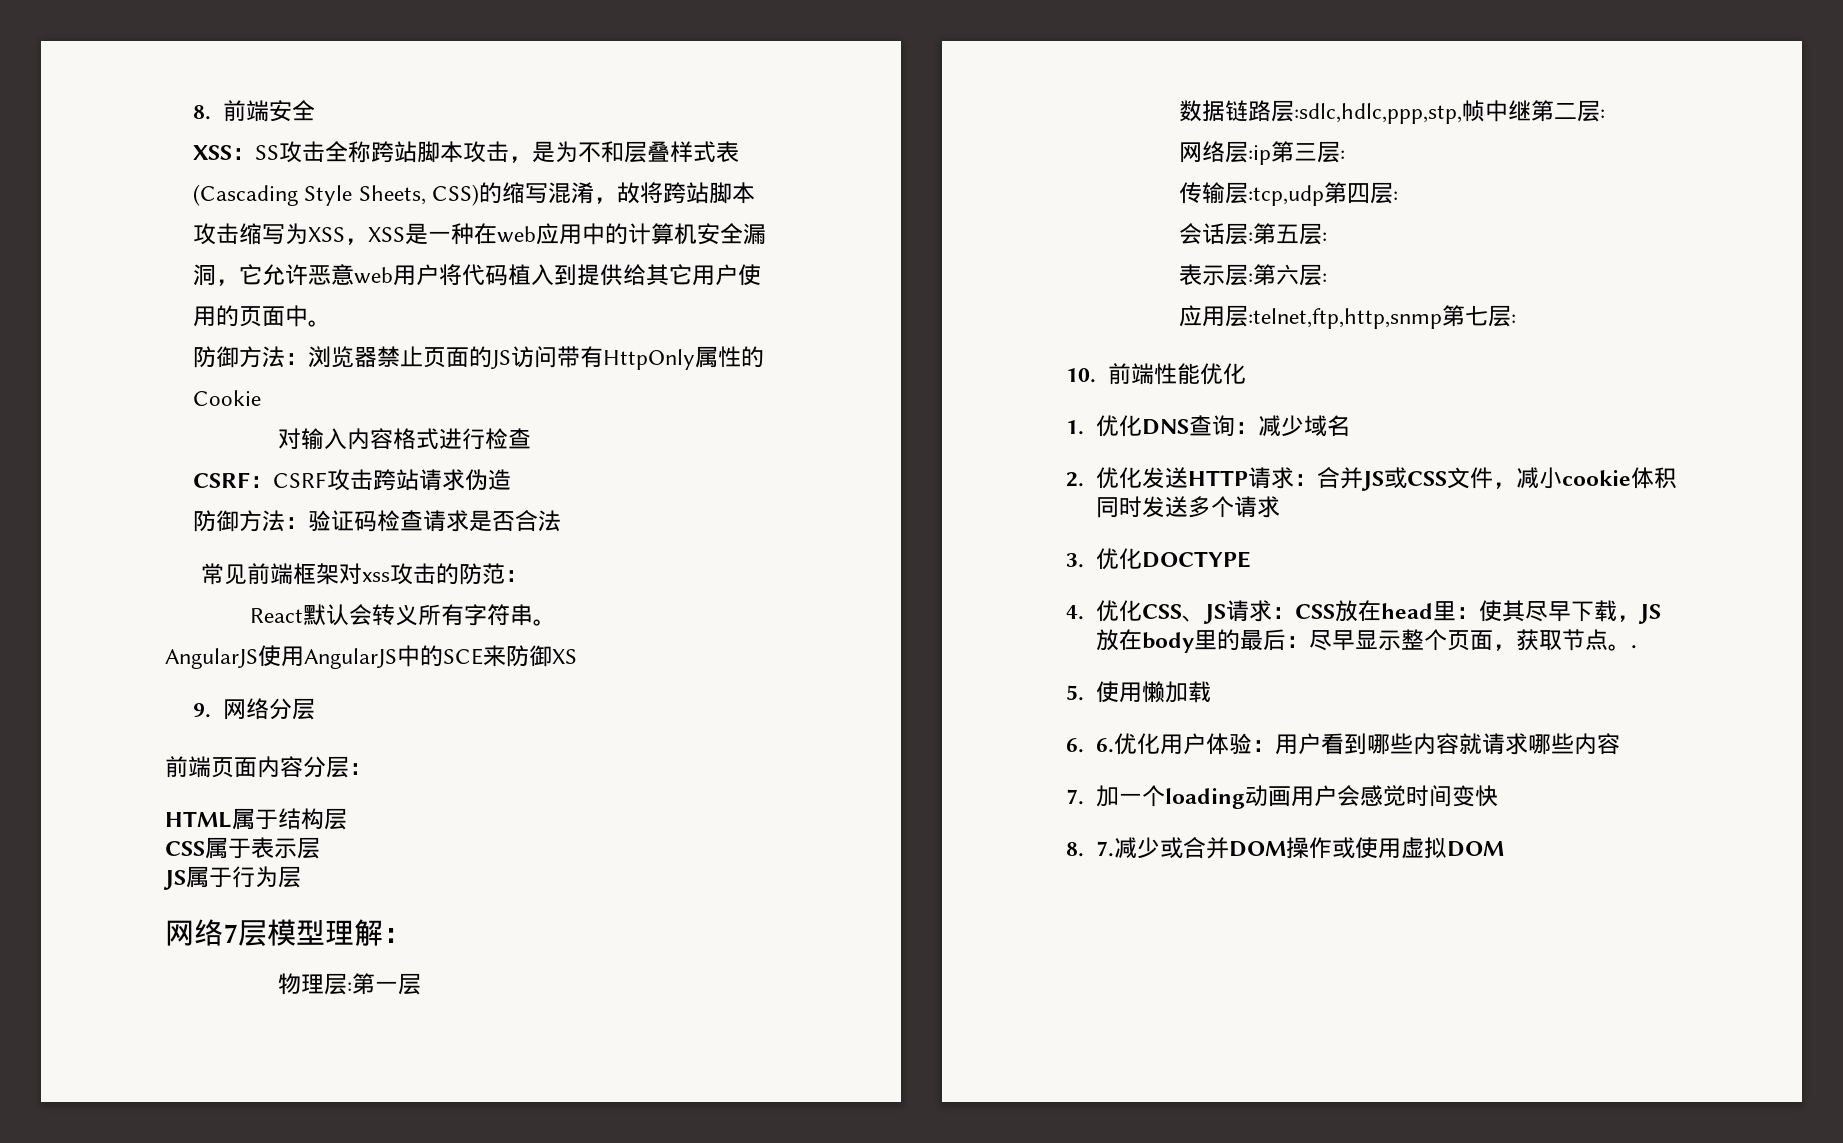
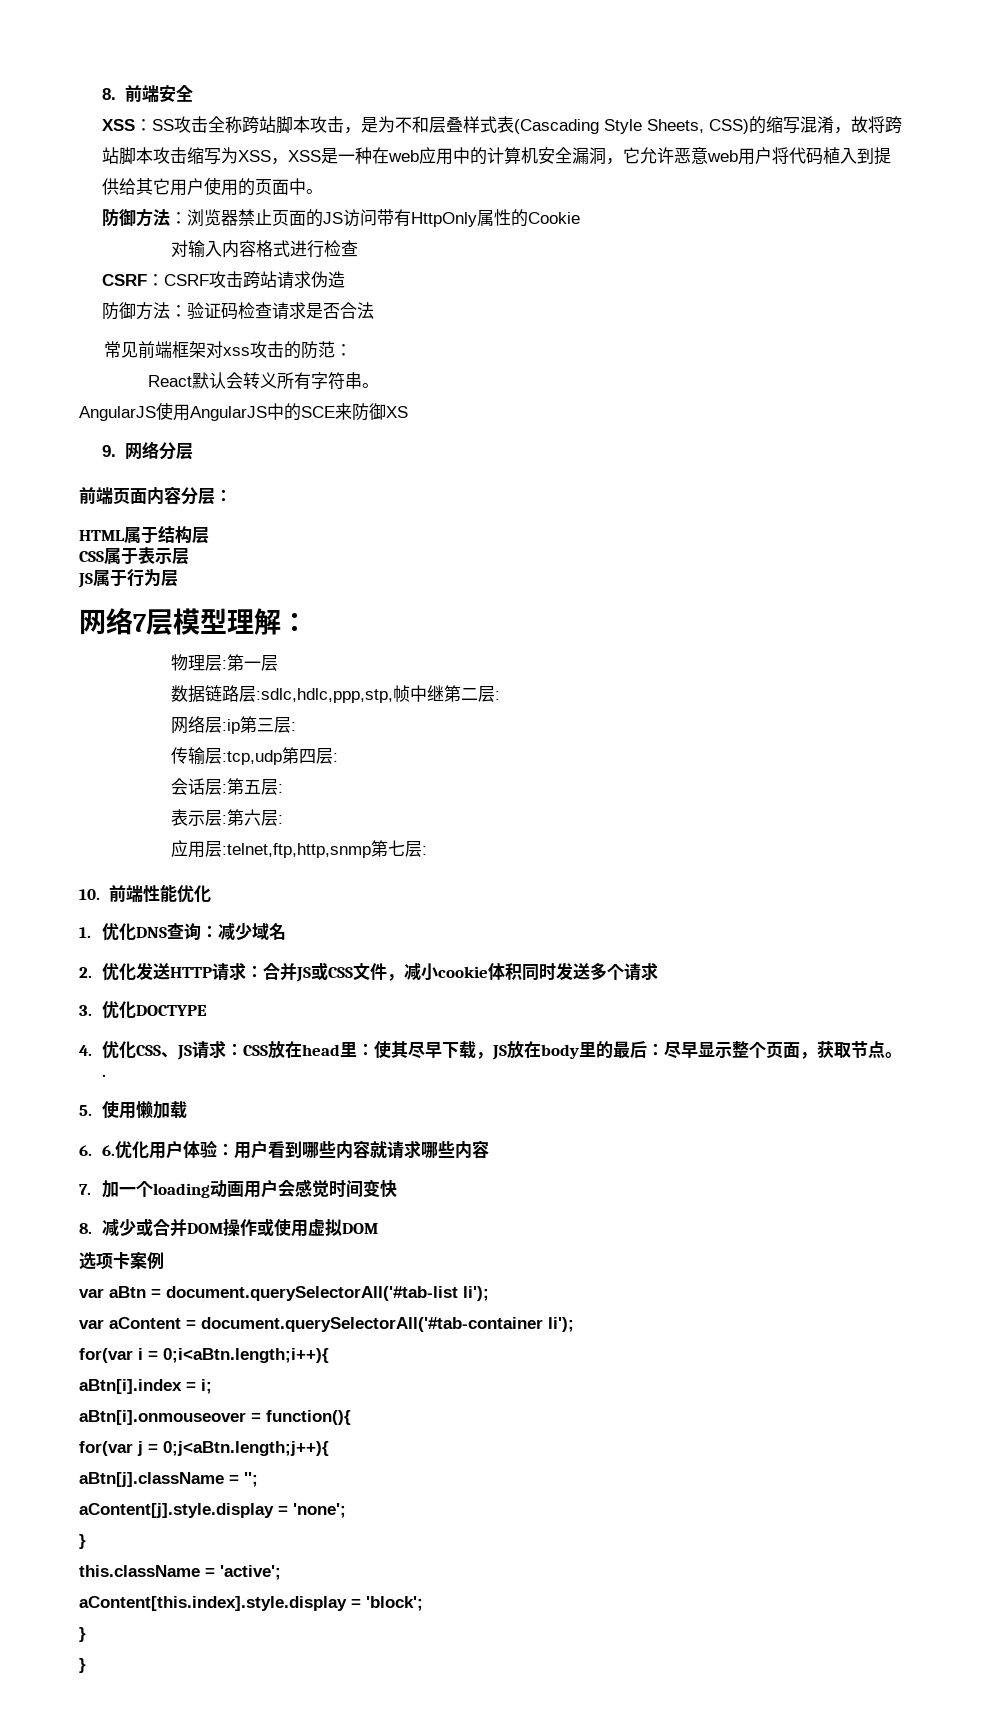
- 8. 7.减少或合并DOM操作或使用虚拟DOM
+ 8.减少或合并DOM操作或使用虚拟DOM
+ 选项卡案例
+ var aBtn = document.querySelectorAll('#tab-list li');
+ var aContent = document.querySelectorAll('#tab-container li');
+ for(var i = 0;i<aBtn.length;i++){
+ aBtn[i].index = i;
+ aBtn[i].onmouseover = function(){
+ for(var j = 0;j<aBtn.length;j++){
+ aBtn[j].className = '';
+ aContent[j].style.display = 'none';
+ }
+ this.className = 'active';
+ aContent[this.index].style.display = 'block';
+ }
+ }

